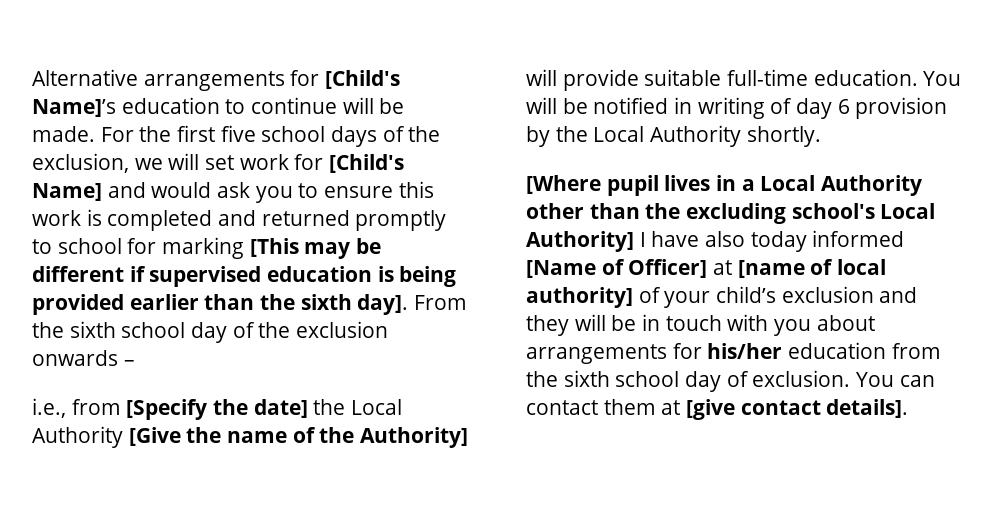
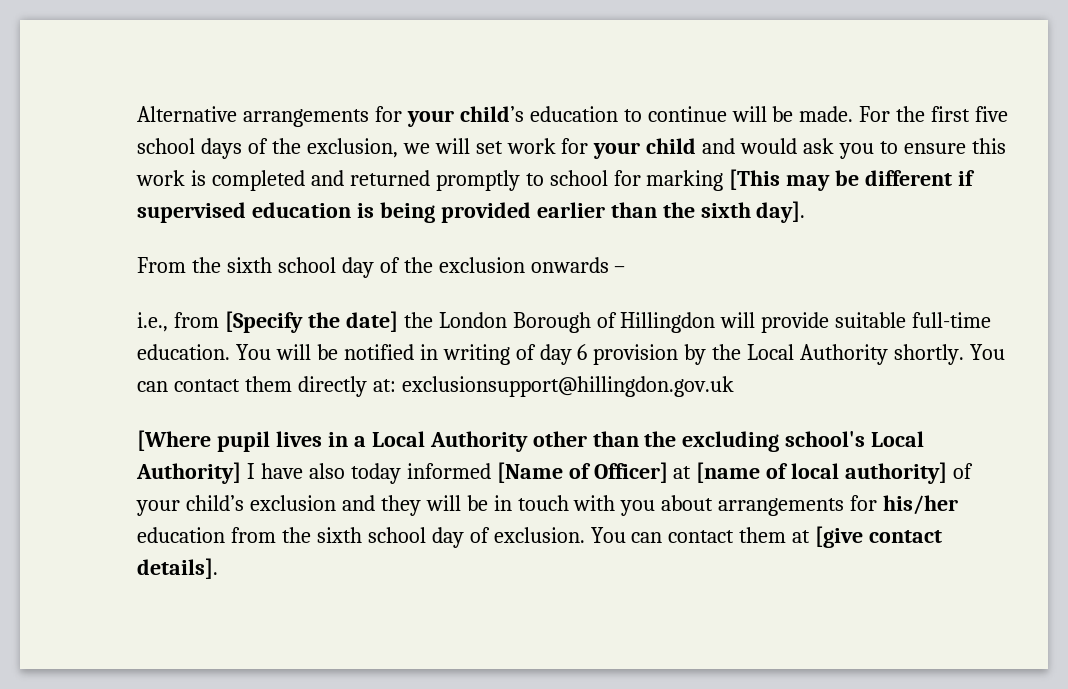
- Alternative arrangements for [Child's Name]’s education to continue will be made.
+ Alternative arrangements for your child’s education to continue will be made.
- For the first five school days of the exclusion, we will set work for [Child's Name] and would ask you to ensure this work is completed and returned promptly to school for marking [This may be different if supervised education is being provided earlier than the sixth day]. From the sixth school day of the exclusion onwards –
+ For the first five school days of the exclusion, we will set work for your child and would ask you to ensure this work is completed and returned promptly to school for marking [This may be different if supervised education is being provided earlier than the sixth day].
+ From the sixth school day of the exclusion onwards –
- i.e., from [Specify the date] the Local Authority [Give the name of the Authority] will provide suitable full-time education.
+ i.e., from [Specify the date] the London Borough of Hillingdon will provide suitable full-time education.
+ You can contact them directly at: exclusionsupport@hillingdon.gov.uk

